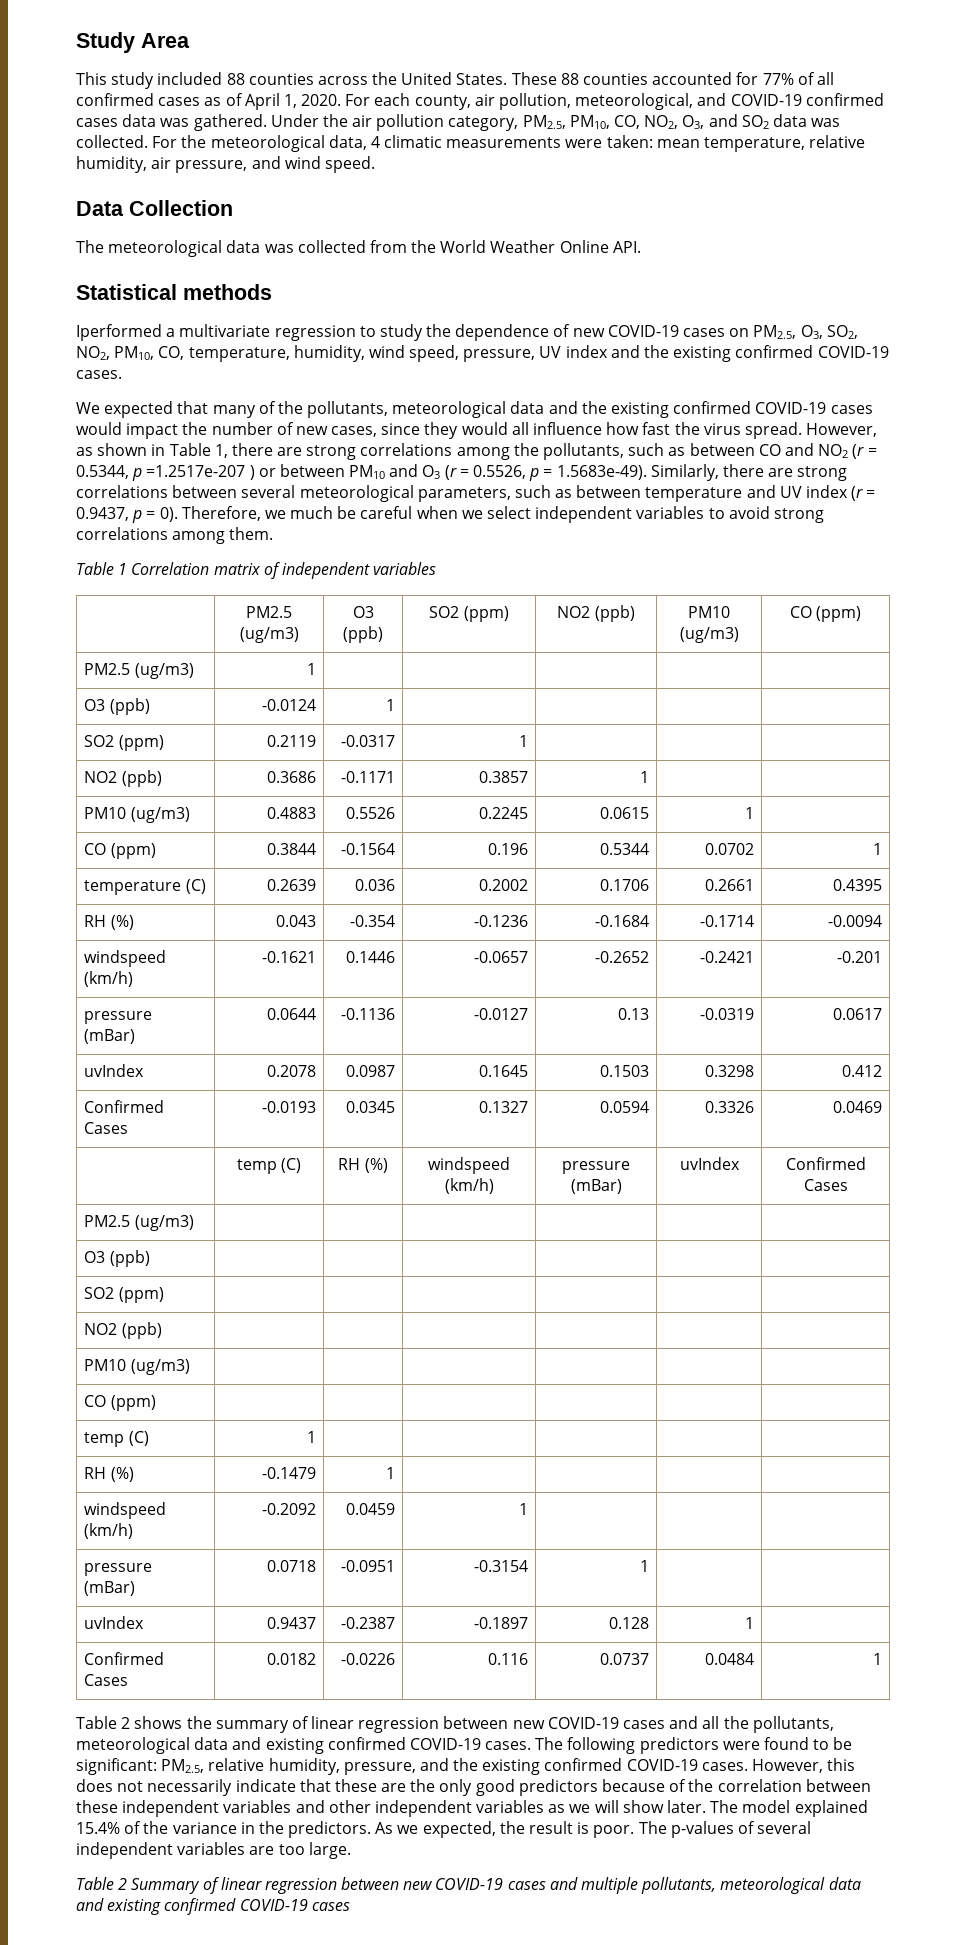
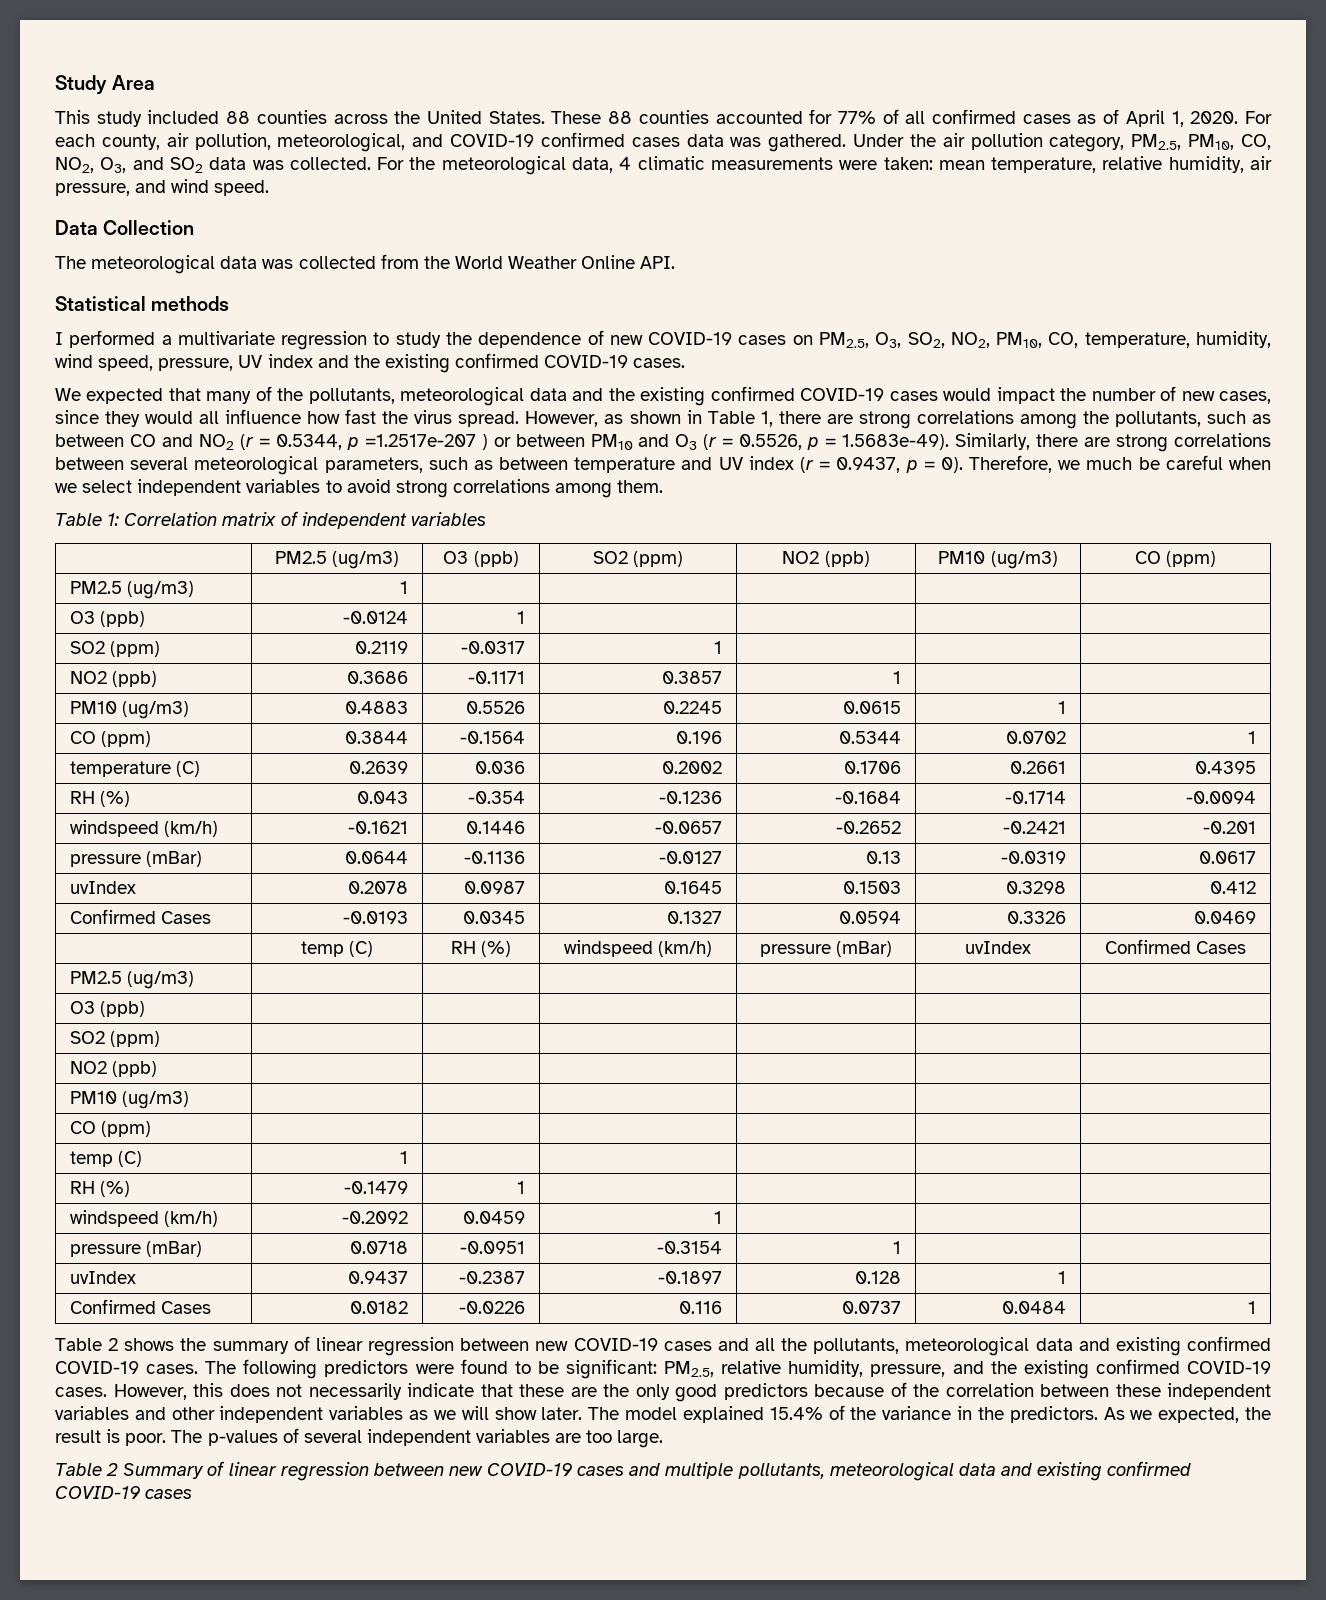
- Iperformed a multivariate regression to study the dependence of new COVID-19 cases on PM2.5, O3, SO2, NO2, PM10, CO, temperature, humidity, wind speed, pressure, UV index and the existing confirmed COVID-19 cases.
+ I performed a multivariate regression to study the dependence of new COVID-19 cases on PM2.5, O3, SO2, NO2, PM10, CO, temperature, humidity, wind speed, pressure, UV index and the existing confirmed COVID-19 cases.
- Table 1 Correlation matrix of independent variables
+ Table 1: Correlation matrix of independent variables

